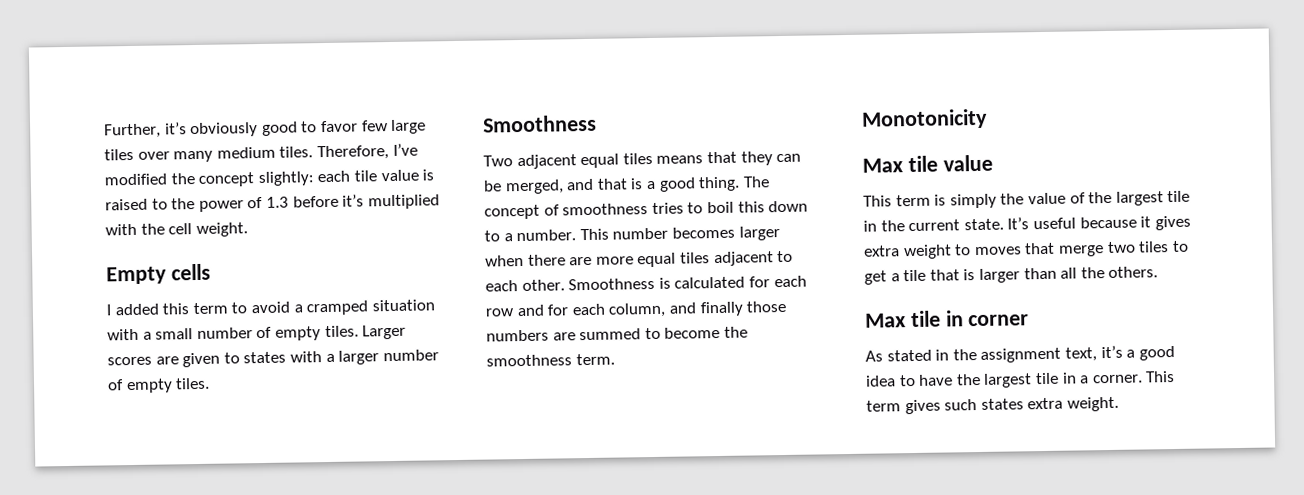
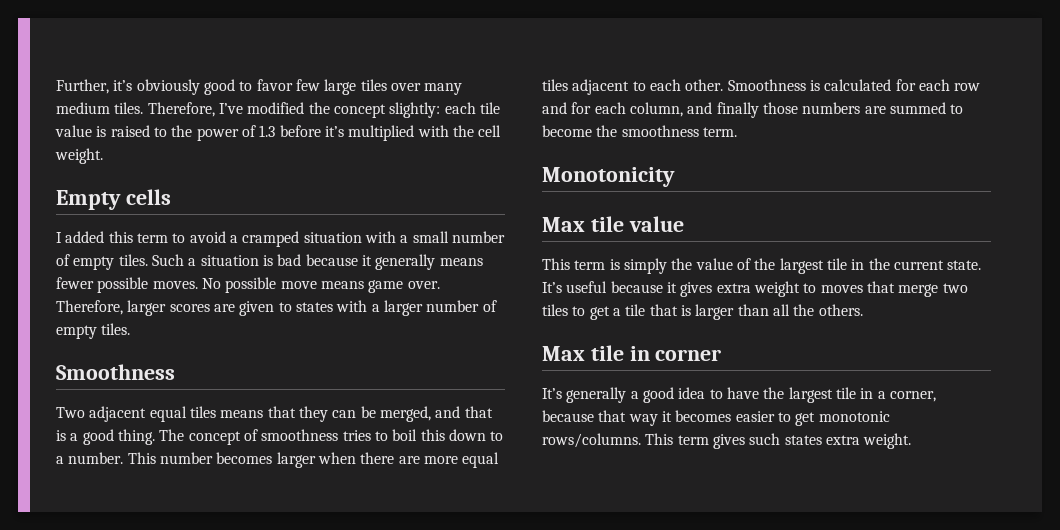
- Larger scores are given to states with a larger number of empty tiles.
+ Such a situation is bad because it generally means fewer possible moves. No possible move means game over. Therefore, larger scores are given to states with a larger number of empty tiles.
- As stated in the assignment text, it’s a good idea to have the largest tile in a corner.
+ It’s generally a good idea to have the largest tile in a corner, because that way it becomes easier to get monotonic rows/columns.

